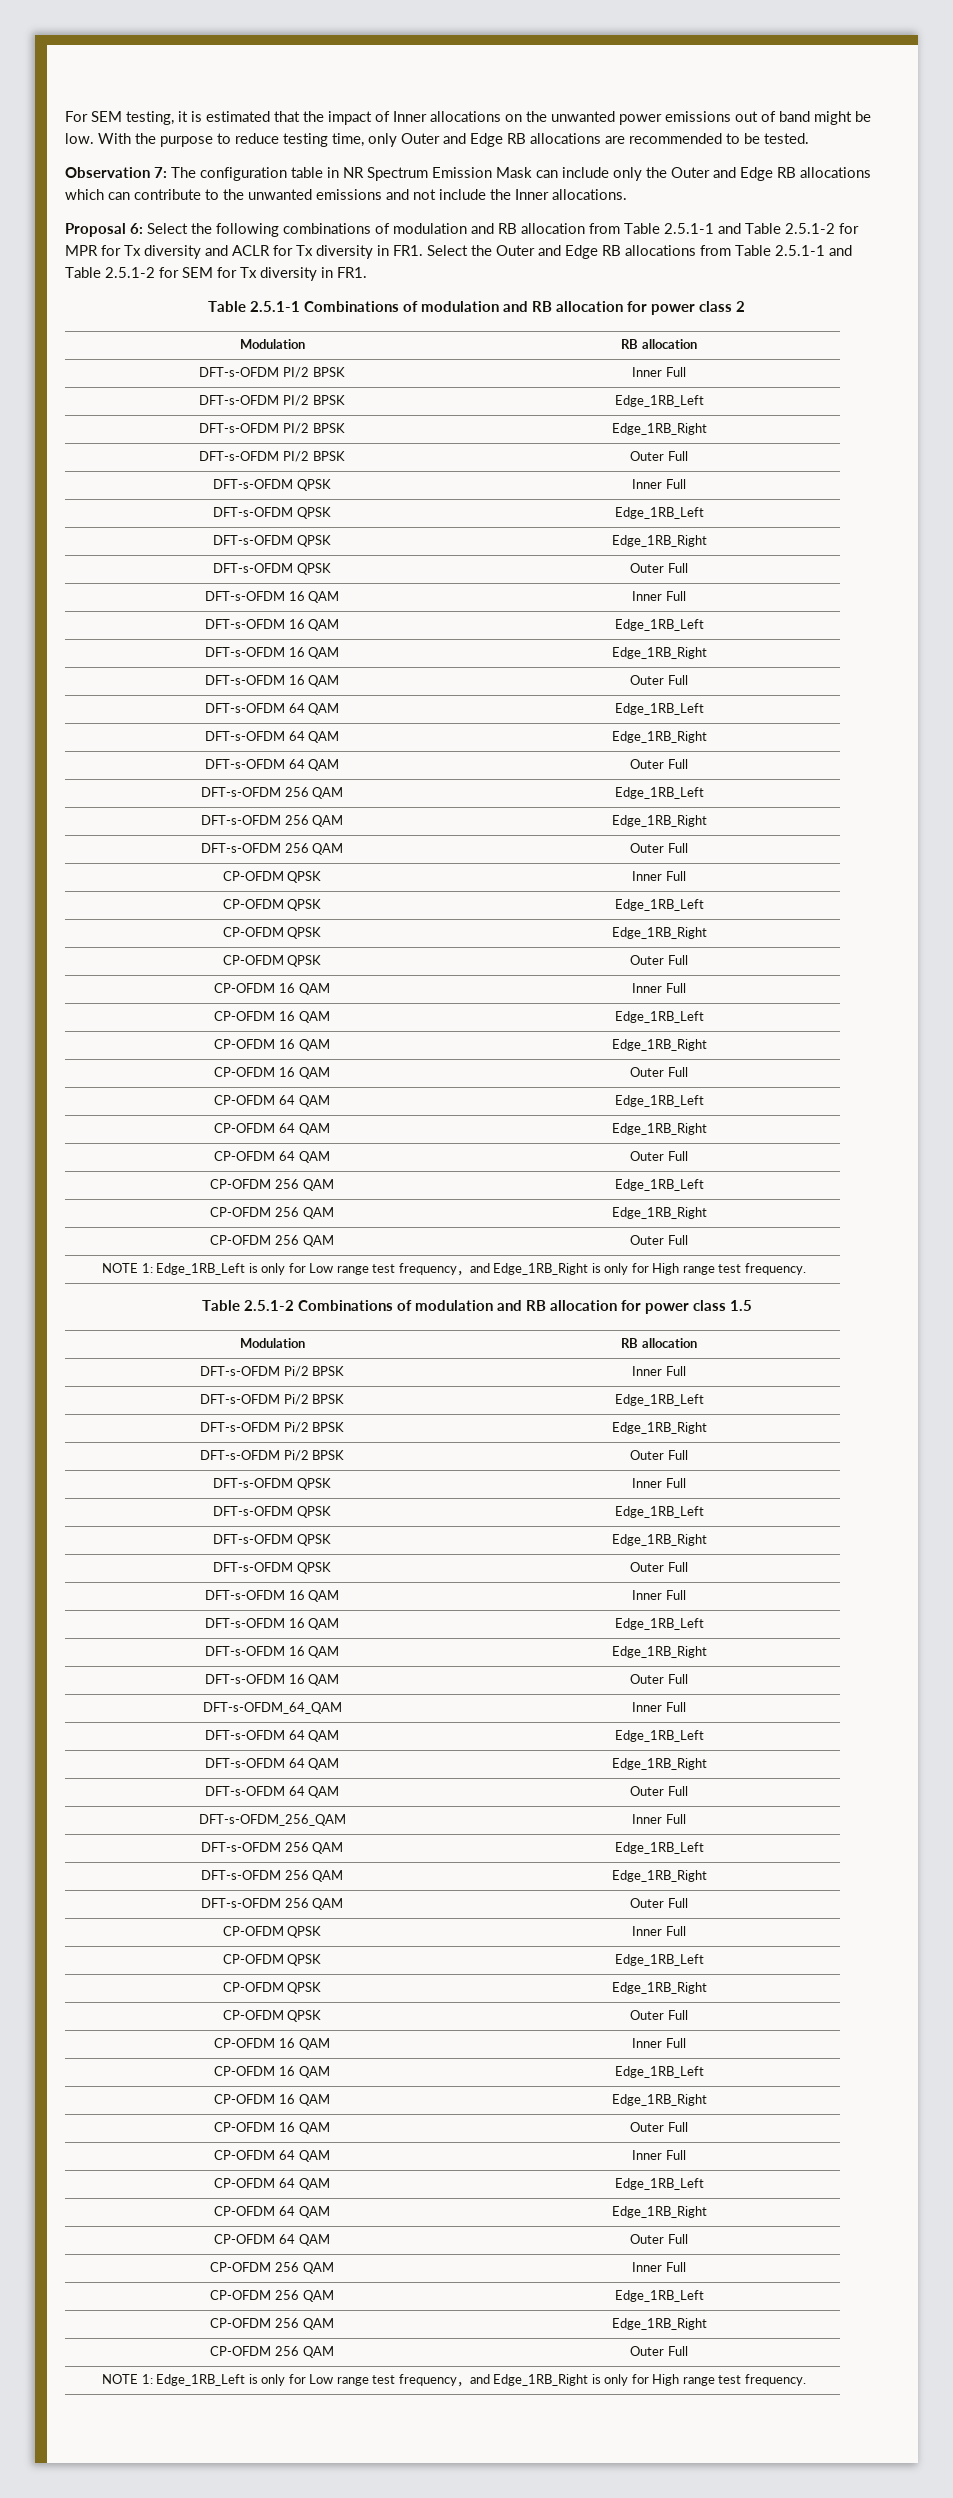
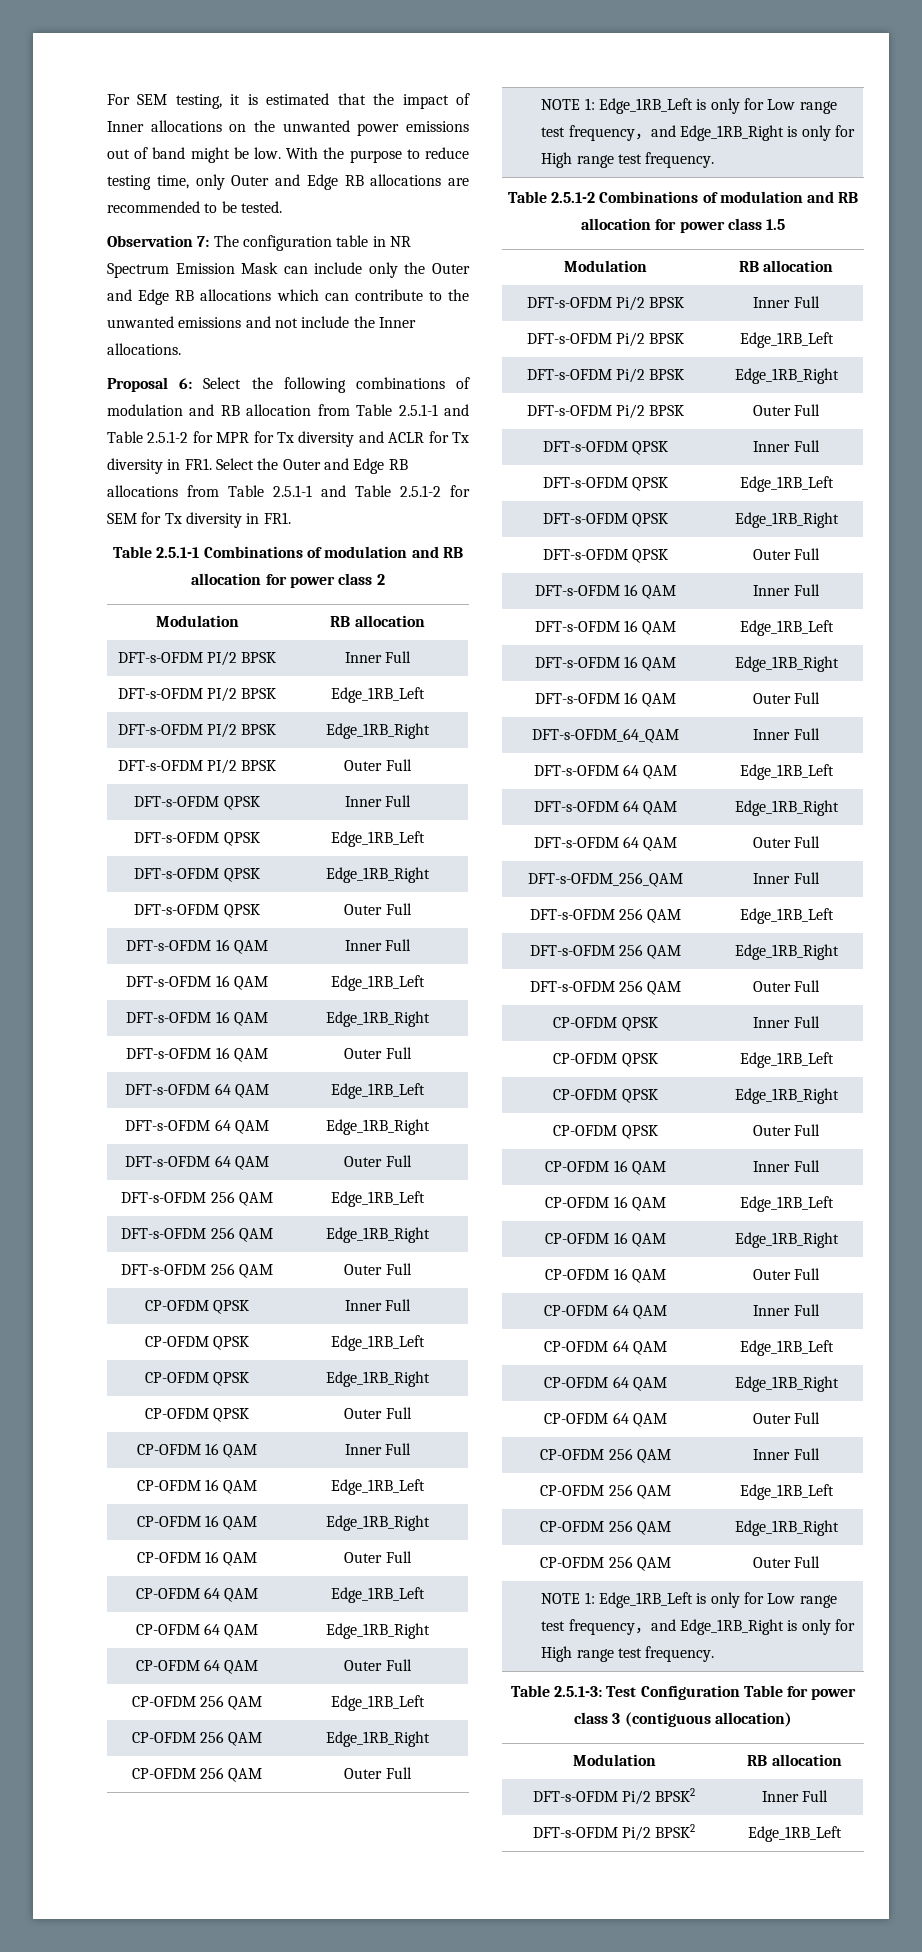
+ Table 2.5.1-3: Test Configuration Table for power class 3 (contiguous allocation)
+ Modulation | RB allocation
+ DFT-s-OFDM Pi/2 BPSK2 | Inner Full
+ DFT-s-OFDM Pi/2 BPSK2 | Edge_1RB_Left

